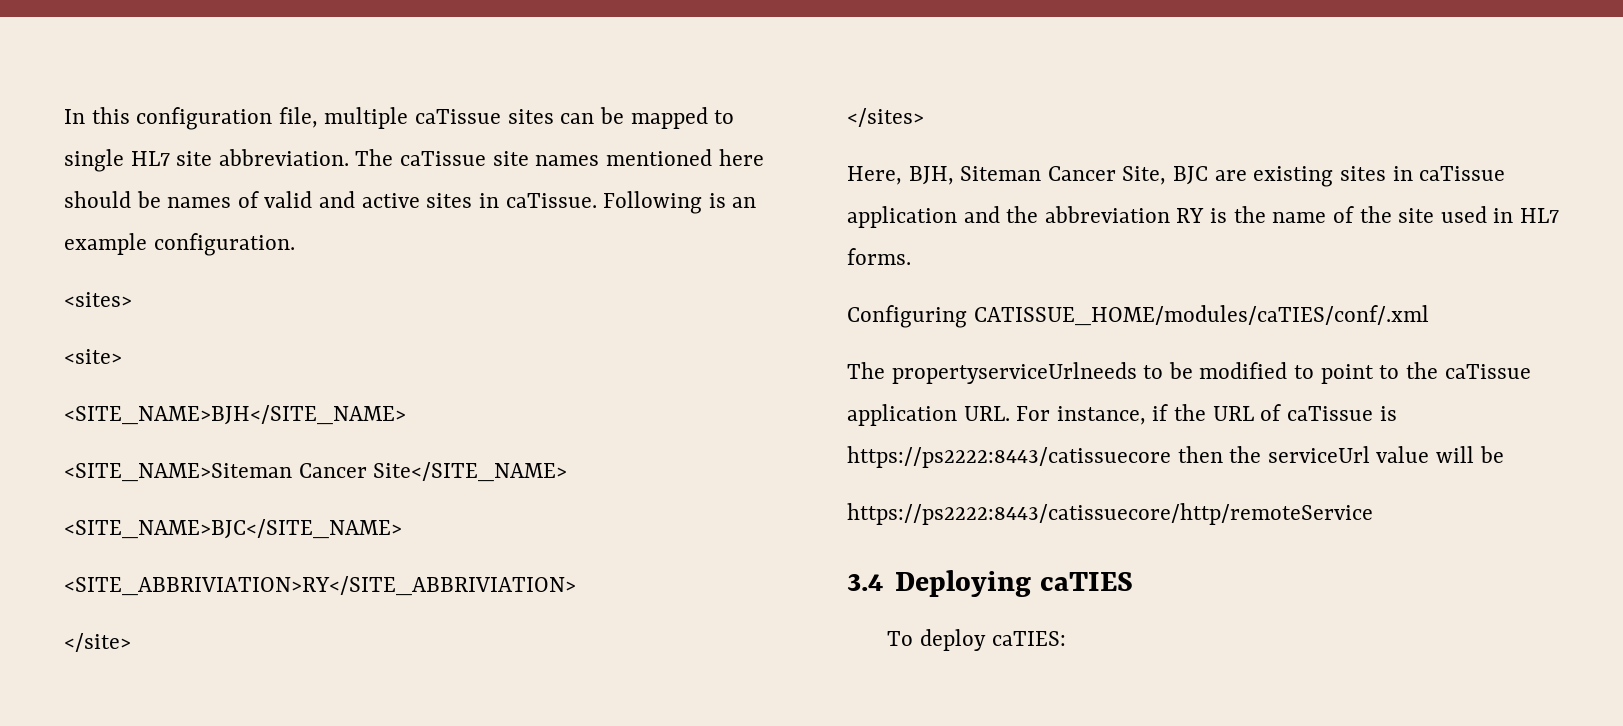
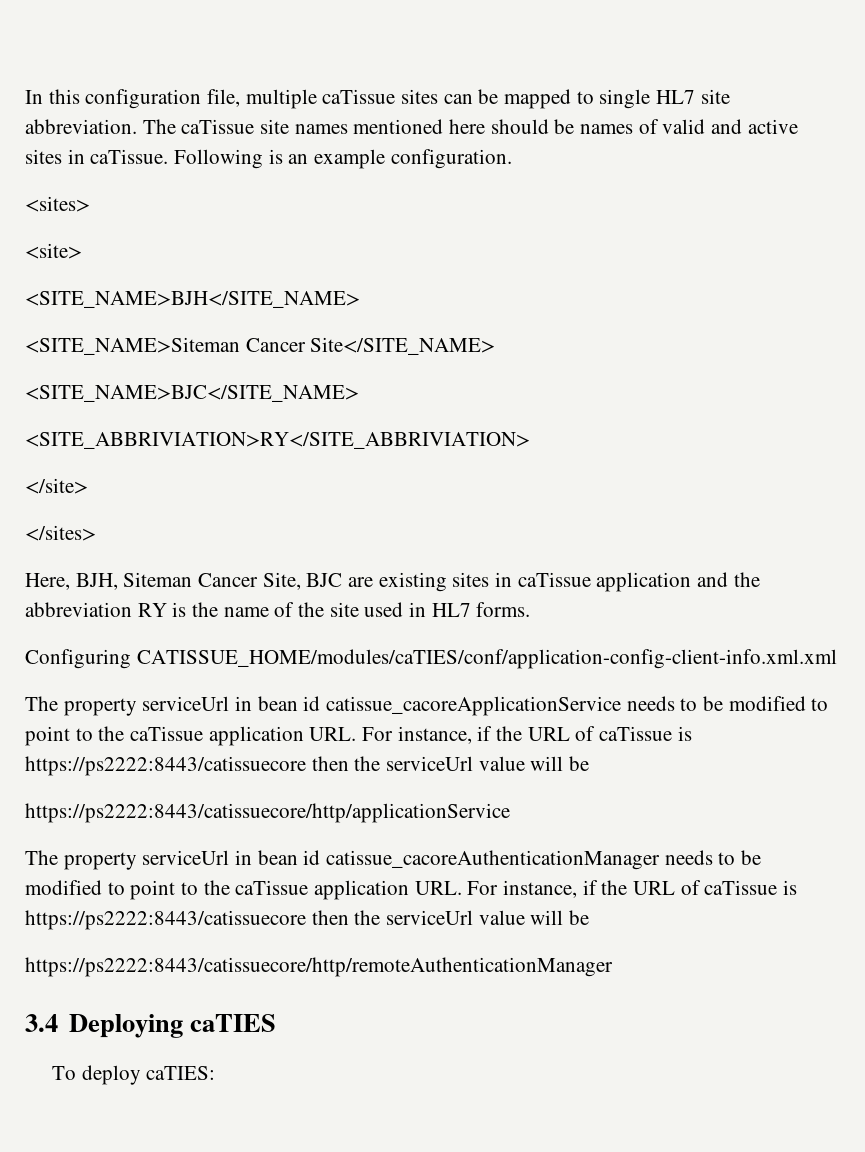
- Configuring CATISSUE_HOME/modules/caTIES/conf/.xml
- The propertyserviceUrlneeds to be modified to point to the caTissue application URL. For instance, if the URL of caTissue is https://ps2222:8443/catissuecore then the serviceUrl value will be
+ Configuring CATISSUE_HOME/modules/caTIES/conf/application-config-client-info.xml.xml
+ The property serviceUrl in bean id catissue_cacoreApplicationService needs to be modified to point to the caTissue application URL. For instance, if the URL of caTissue is https://ps2222:8443/catissuecore then the serviceUrl value will be
- https://ps2222:8443/catissuecore/http/remoteService
+ https://ps2222:8443/catissuecore/http/applicationService
+ The property serviceUrl in bean id catissue_cacoreAuthenticationManager needs to be modified to point to the caTissue application URL. For instance, if the URL of caTissue is https://ps2222:8443/catissuecore then the serviceUrl value will be
+ https://ps2222:8443/catissuecore/http/remoteAuthenticationManager

